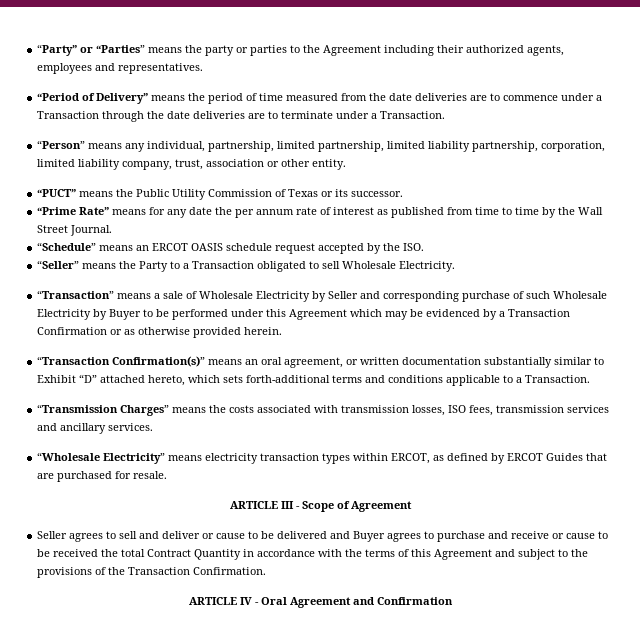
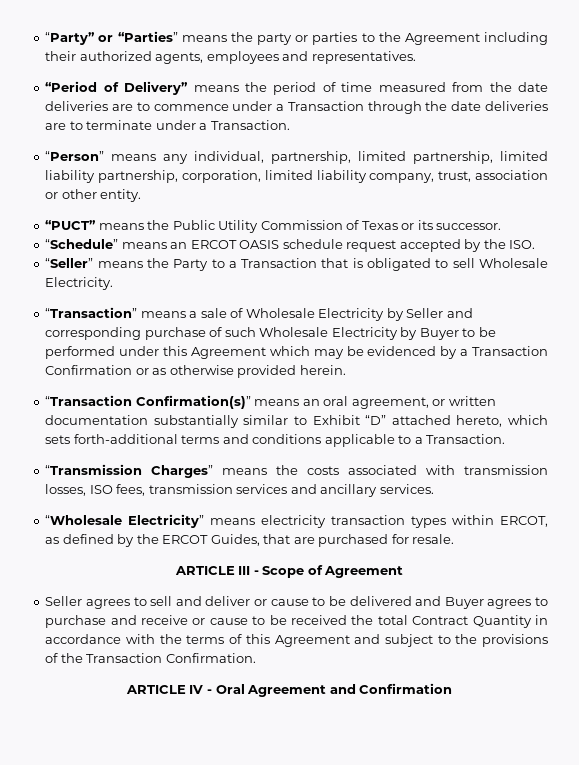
- “Prime Rate” means for any date the per annum rate of interest as published from time to time by the Wall Street Journal.
- “Seller” means the Party to a Transaction obligated to sell Wholesale Electricity.
+ “Seller” means the Party to a Transaction that is obligated to sell Wholesale Electricity.
- “Wholesale Electricity” means electricity transaction types within ERCOT, as defined by ERCOT Guides that are purchased for resale.
+ “Wholesale Electricity” means electricity transaction types within ERCOT, as defined by the ERCOT Guides, that are purchased for resale.

